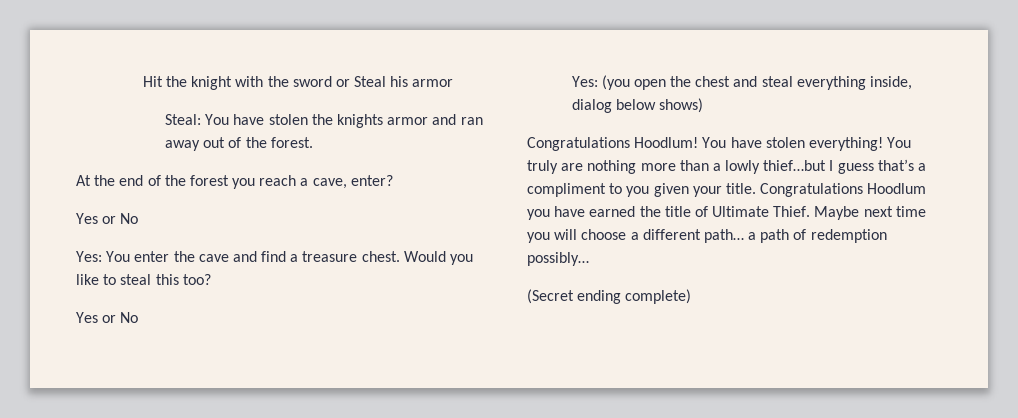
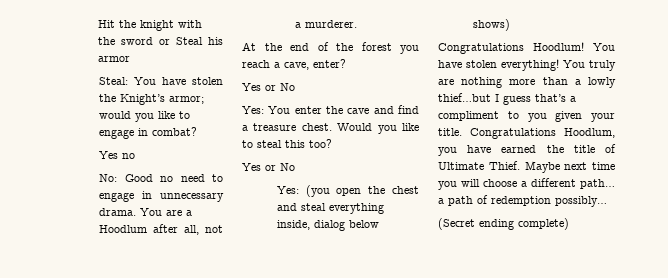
- Steal: You have stolen the knights armor and ran away out of the forest.
+ Steal: You have stolen the Knight’s armor; would you like to engage in combat?
+ Yes no
+ No: Good no need to engage in unnecessary drama. You are a Hoodlum after all, not a murderer.
- Congratulations Hoodlum you have earned the title of Ultimate Thief.
+ Congratulations Hoodlum, you have earned the title of Ultimate Thief.

